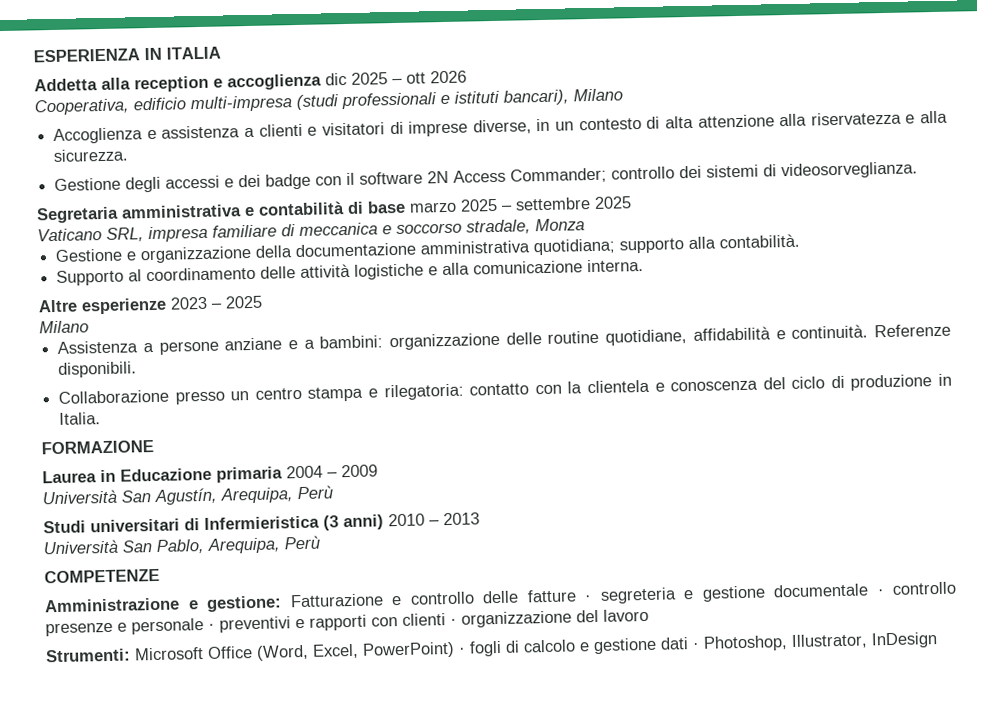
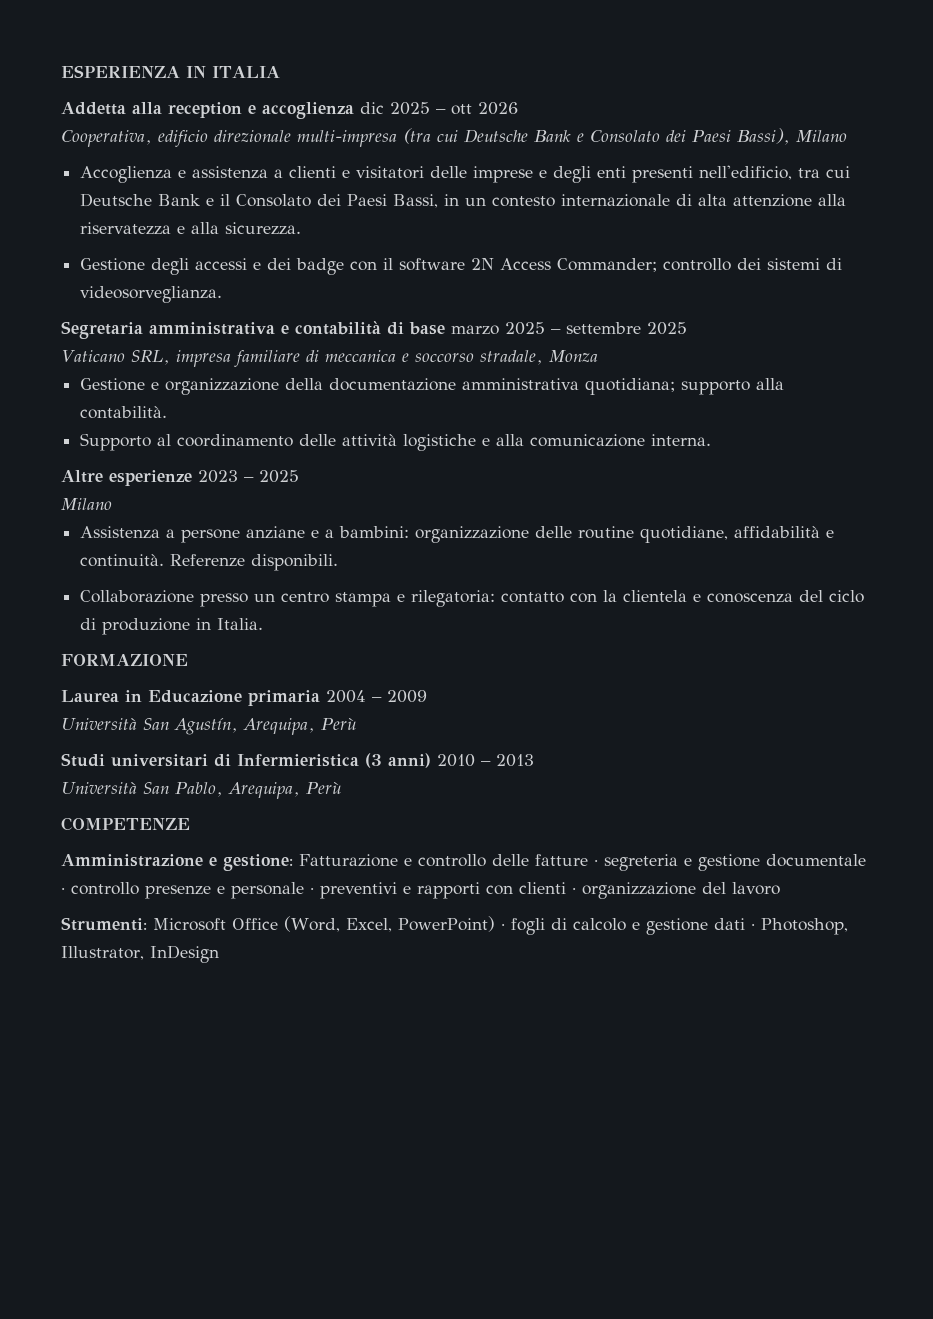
- Cooperativa, edificio multi-impresa (studi professionali e istituti bancari), Milano
+ Cooperativa, edificio direzionale multi-impresa (tra cui Deutsche Bank e Consolato dei Paesi Bassi), Milano
- Accoglienza e assistenza a clienti e visitatori di imprese diverse, in un contesto di alta attenzione alla riservatezza e alla sicurezza.
+ Accoglienza e assistenza a clienti e visitatori delle imprese e degli enti presenti nell'edificio, tra cui Deutsche Bank e il Consolato dei Paesi Bassi, in un contesto internazionale di alta attenzione alla riservatezza e alla sicurezza.

